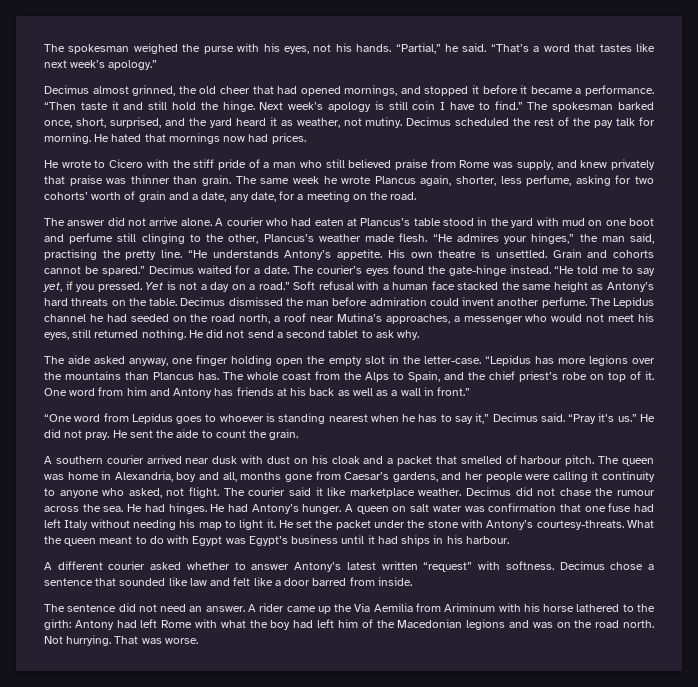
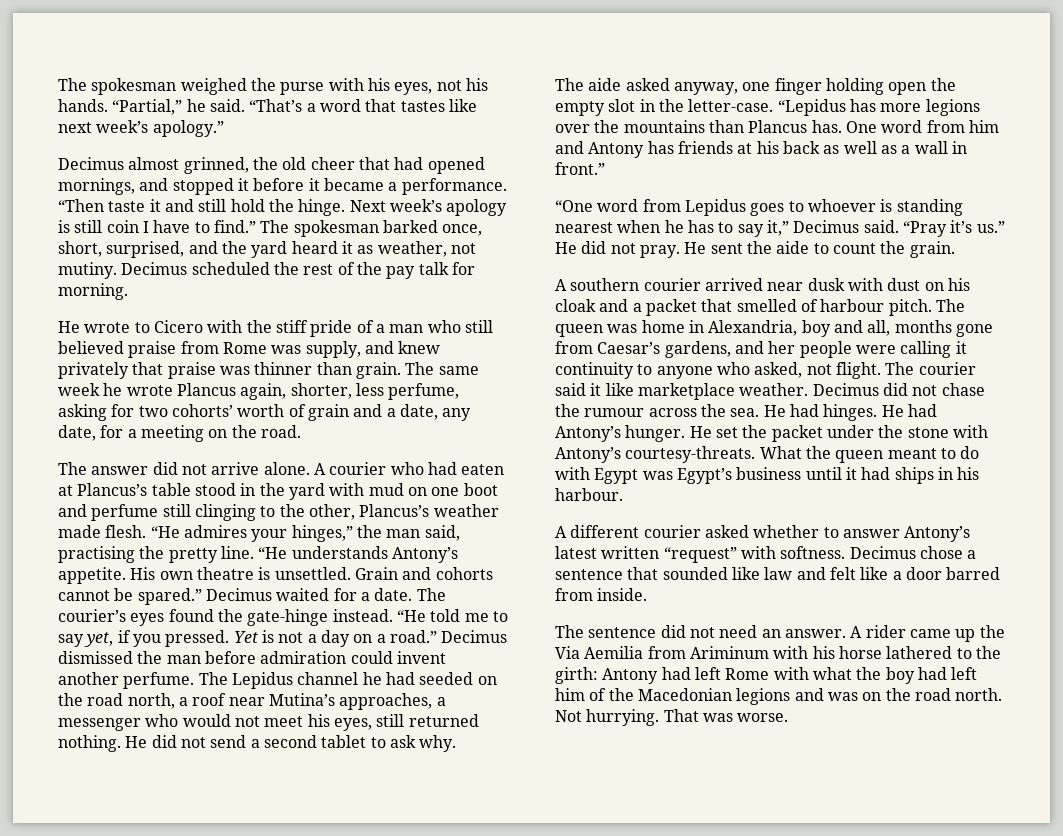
- He hated that mornings now had prices.
- Soft refusal with a human face stacked the same height as Antony’s hard threats on the table.
- The whole coast from the Alps to Spain, and the chief priest’s robe on top of it.
- A queen on salt water was confirmation that one fuse had left Italy without needing his map to light it.

